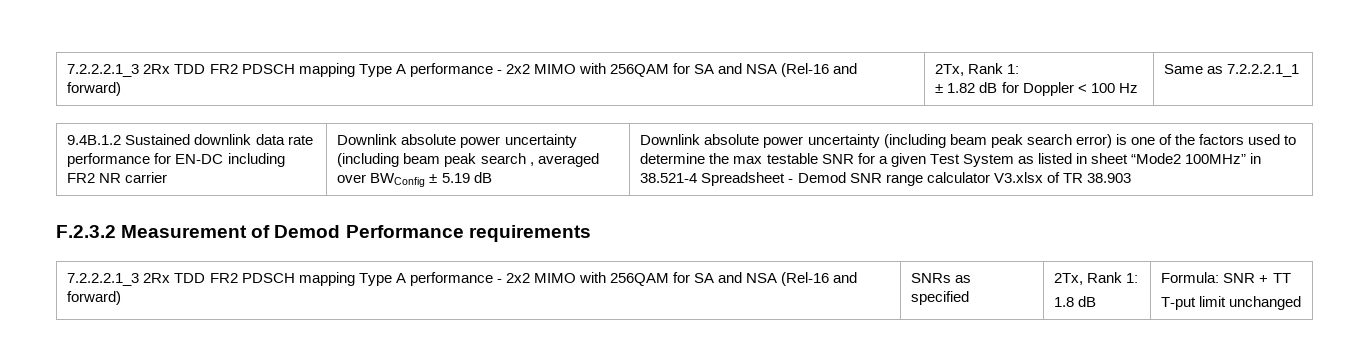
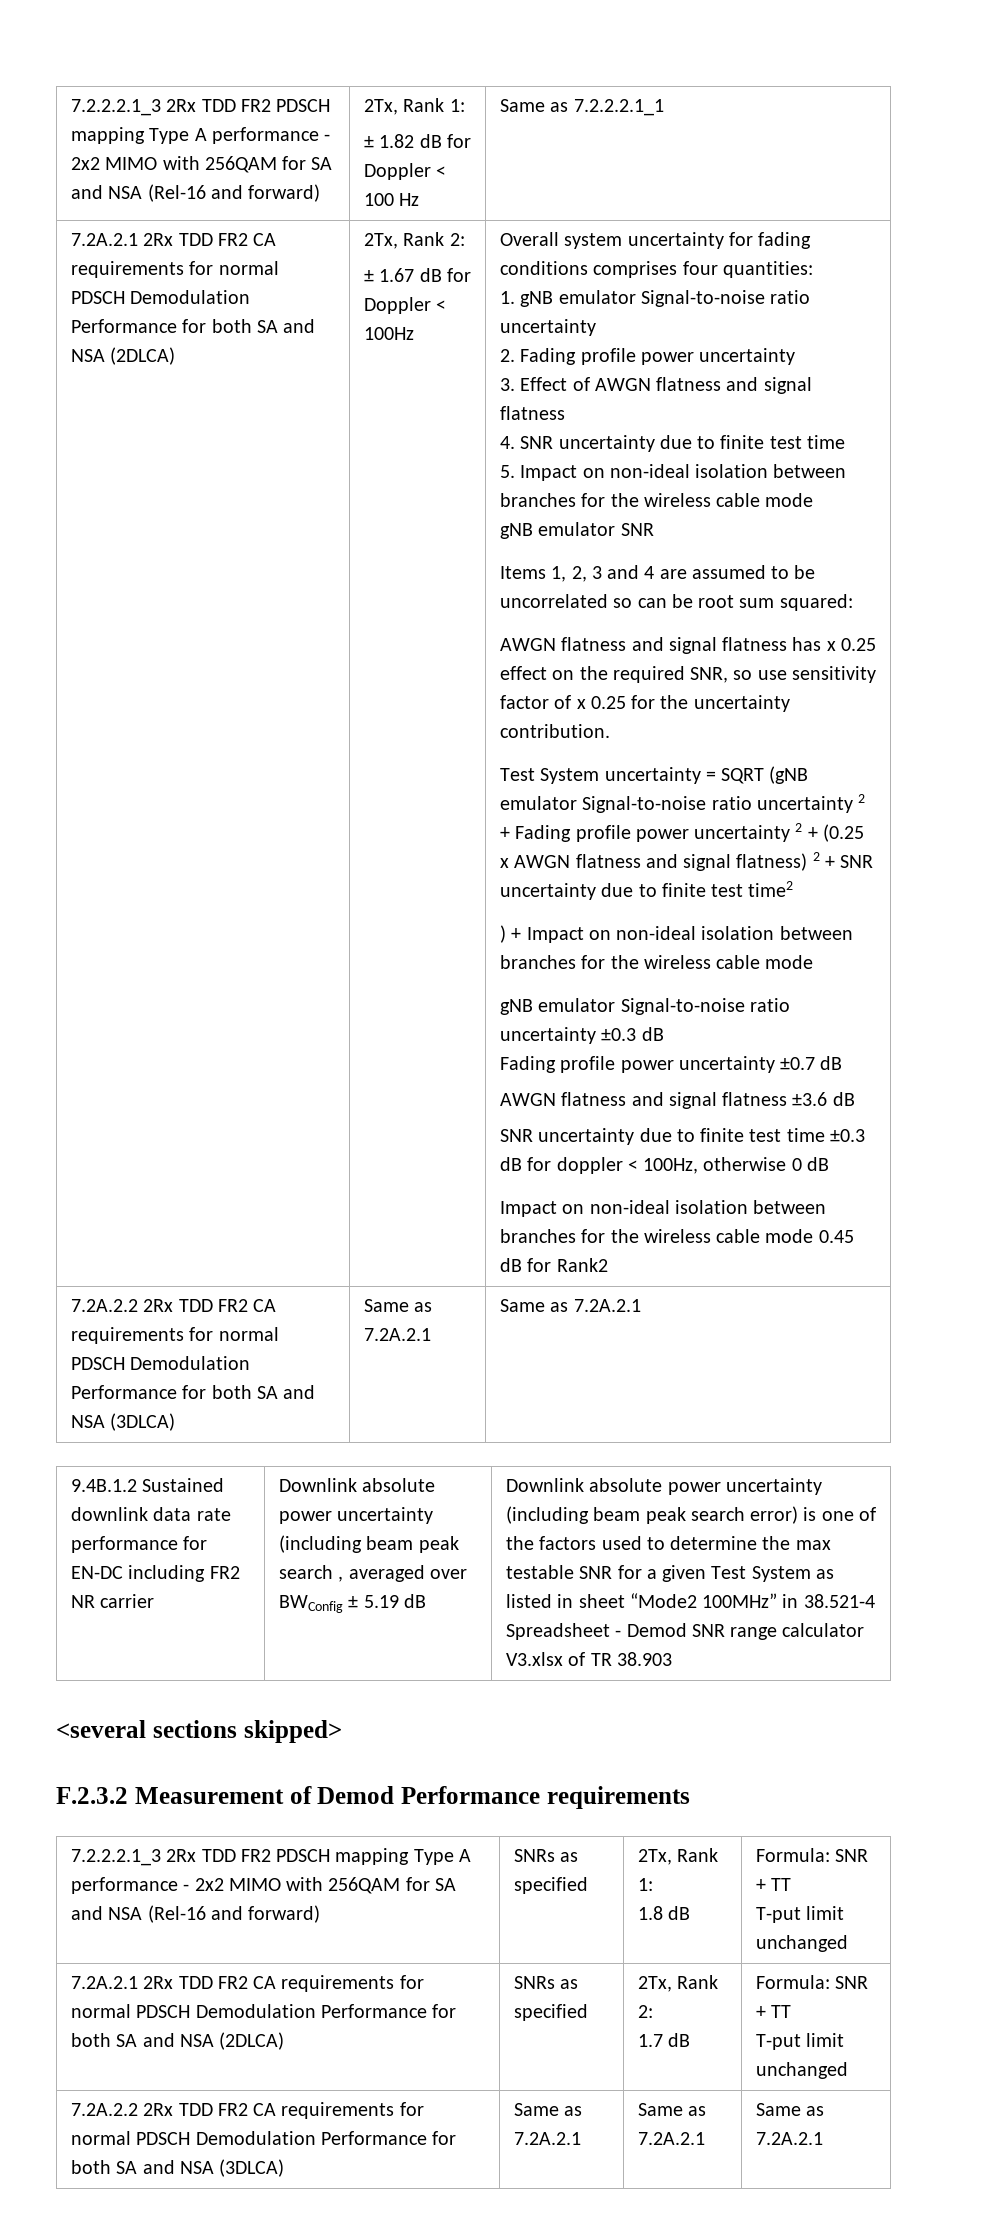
+ 7.2A.2.1 2Rx TDD FR2 CA requirements for normal PDSCH Demodulation Performance for both SA and NSA (2DLCA) | 2Tx, Rank 2:
+ ± 1.67 dB for Doppler < 100Hz | Overall system uncertainty for fading conditions comprises four quantities:
+ 1. gNB emulator Signal-to-noise ratio uncertainty
+ 2. Fading profile power uncertainty
+ 3. Effect of AWGN flatness and signal flatness
+ 4. SNR uncertainty due to finite test time
+ 5. Impact on non-ideal isolation between branches for the wireless cable mode
+ gNB emulator SNR
+ Items 1, 2, 3 and 4 are assumed to be uncorrelated so can be root sum squared:
+ AWGN flatness and signal flatness has x 0.25 effect on the required SNR, so use sensitivity factor of x 0.25 for the uncertainty contribution.
+ Test System uncertainty = SQRT (gNB emulator Signal-to-noise ratio uncertainty 2 + Fading profile power uncertainty 2 + (0.25 x AWGN flatness and signal flatness) 2 + SNR uncertainty due to finite test time2
+ ) + Impact on non-ideal isolation between branches for the wireless cable mode
+ gNB emulator Signal-to-noise ratio uncertainty ±0.3 dB
+ Fading profile power uncertainty ±0.7 dB
+ AWGN flatness and signal flatness ±3.6 dB
+ SNR uncertainty due to finite test time ±0.3 dB for doppler < 100Hz, otherwise 0 dB
+ Impact on non-ideal isolation between branches for the wireless cable mode 0.45 dB for Rank2
+ 7.2A.2.2 2Rx TDD FR2 CA requirements for normal PDSCH Demodulation Performance for both SA and NSA (3DLCA) | Same as 7.2A.2.1 | Same as 7.2A.2.1
+ <several sections skipped>
+ 7.2A.2.1 2Rx TDD FR2 CA requirements for normal PDSCH Demodulation Performance for both SA and NSA (2DLCA) | SNRs as specified | 2Tx, Rank 2:
+ 1.7 dB | Formula: SNR + TT
+ T-put limit unchanged
+ 7.2A.2.2 2Rx TDD FR2 CA requirements for normal PDSCH Demodulation Performance for both SA and NSA (3DLCA) | Same as 7.2A.2.1 | Same as 7.2A.2.1 | Same as 7.2A.2.1

